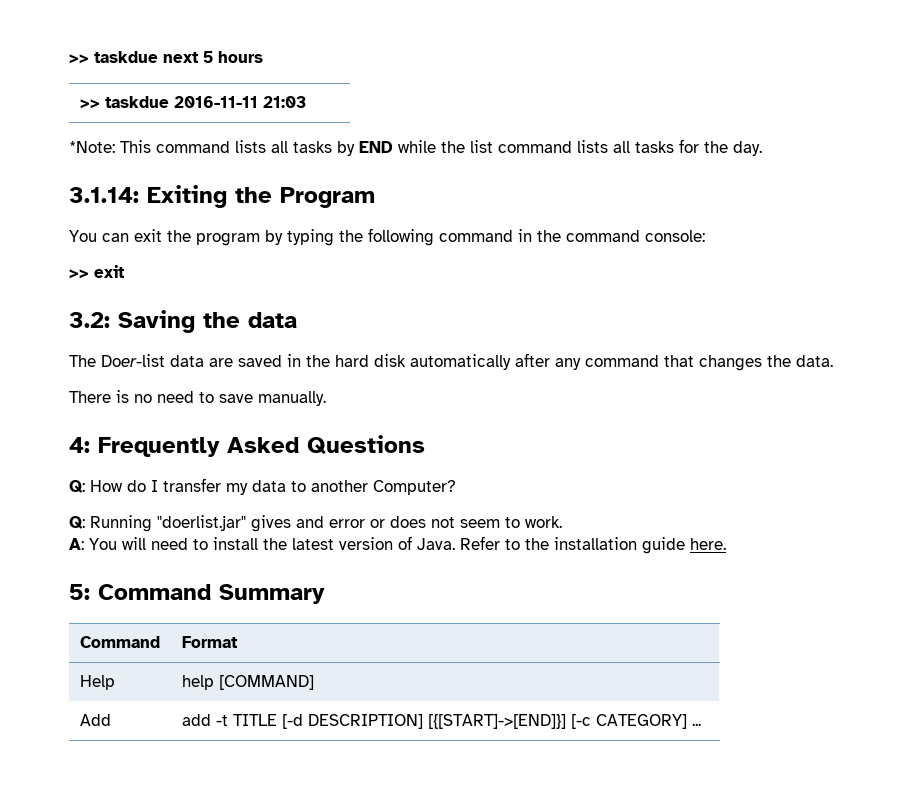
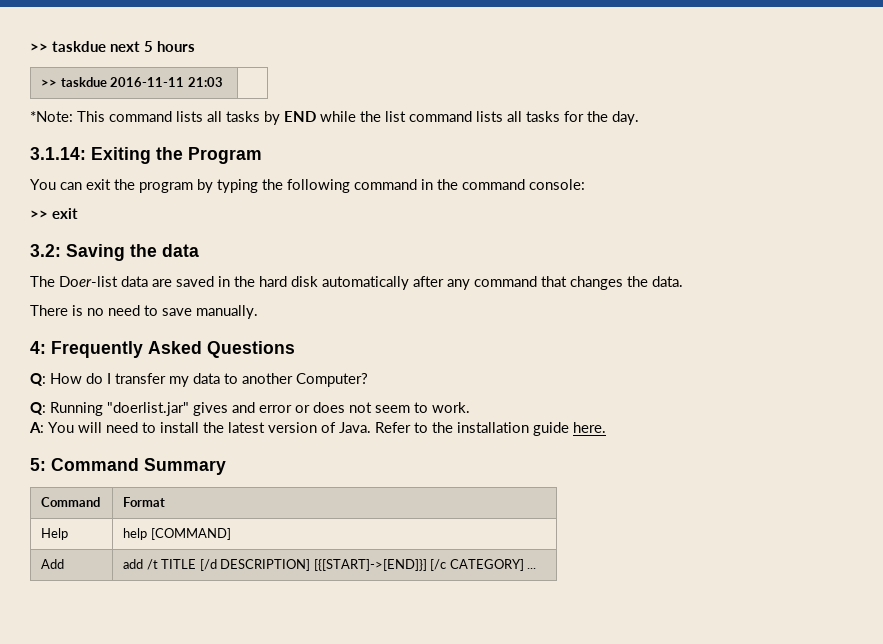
- Add | add -t TITLE [-d DESCRIPTION] [{[START]->[END]}] [-c CATEGORY] ...
+ Add | add /t TITLE [/d DESCRIPTION] [{[START]->[END]}] [/c CATEGORY] ...

